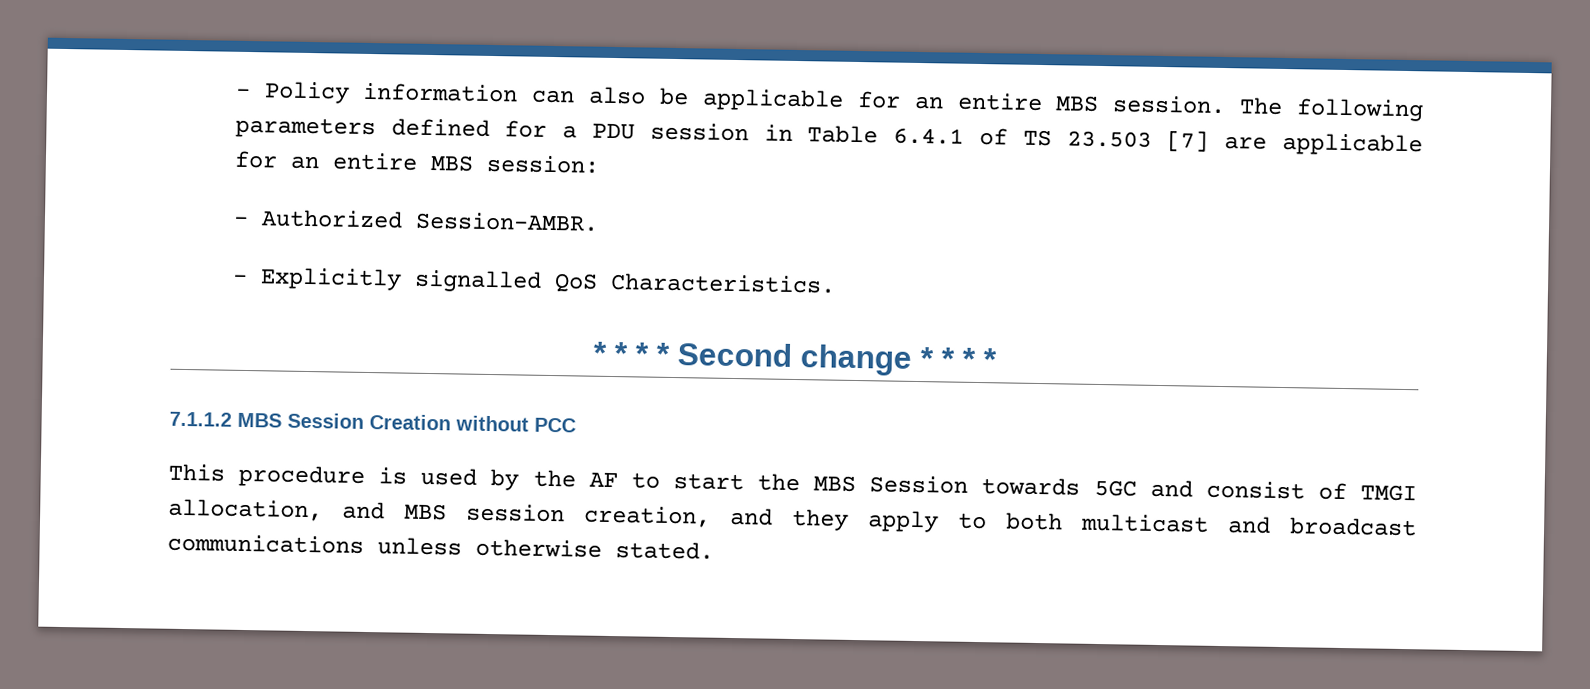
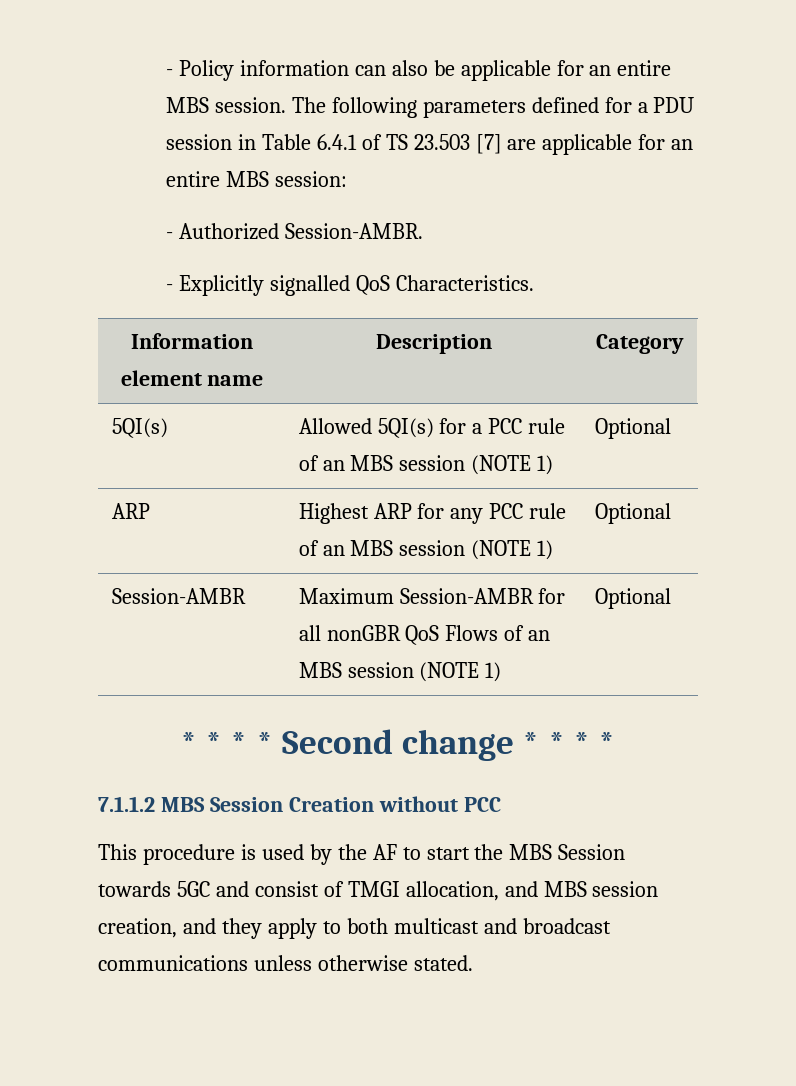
+ Information element name | Description | Category
+ 5QI(s) | Allowed 5QI(s) for a PCC rule of an MBS session (NOTE 1) | Optional
+ ARP | Highest ARP for any PCC rule of an MBS session (NOTE 1) | Optional
+ Session-AMBR | Maximum Session-AMBR for all nonGBR QoS Flows of an MBS session (NOTE 1) | Optional

